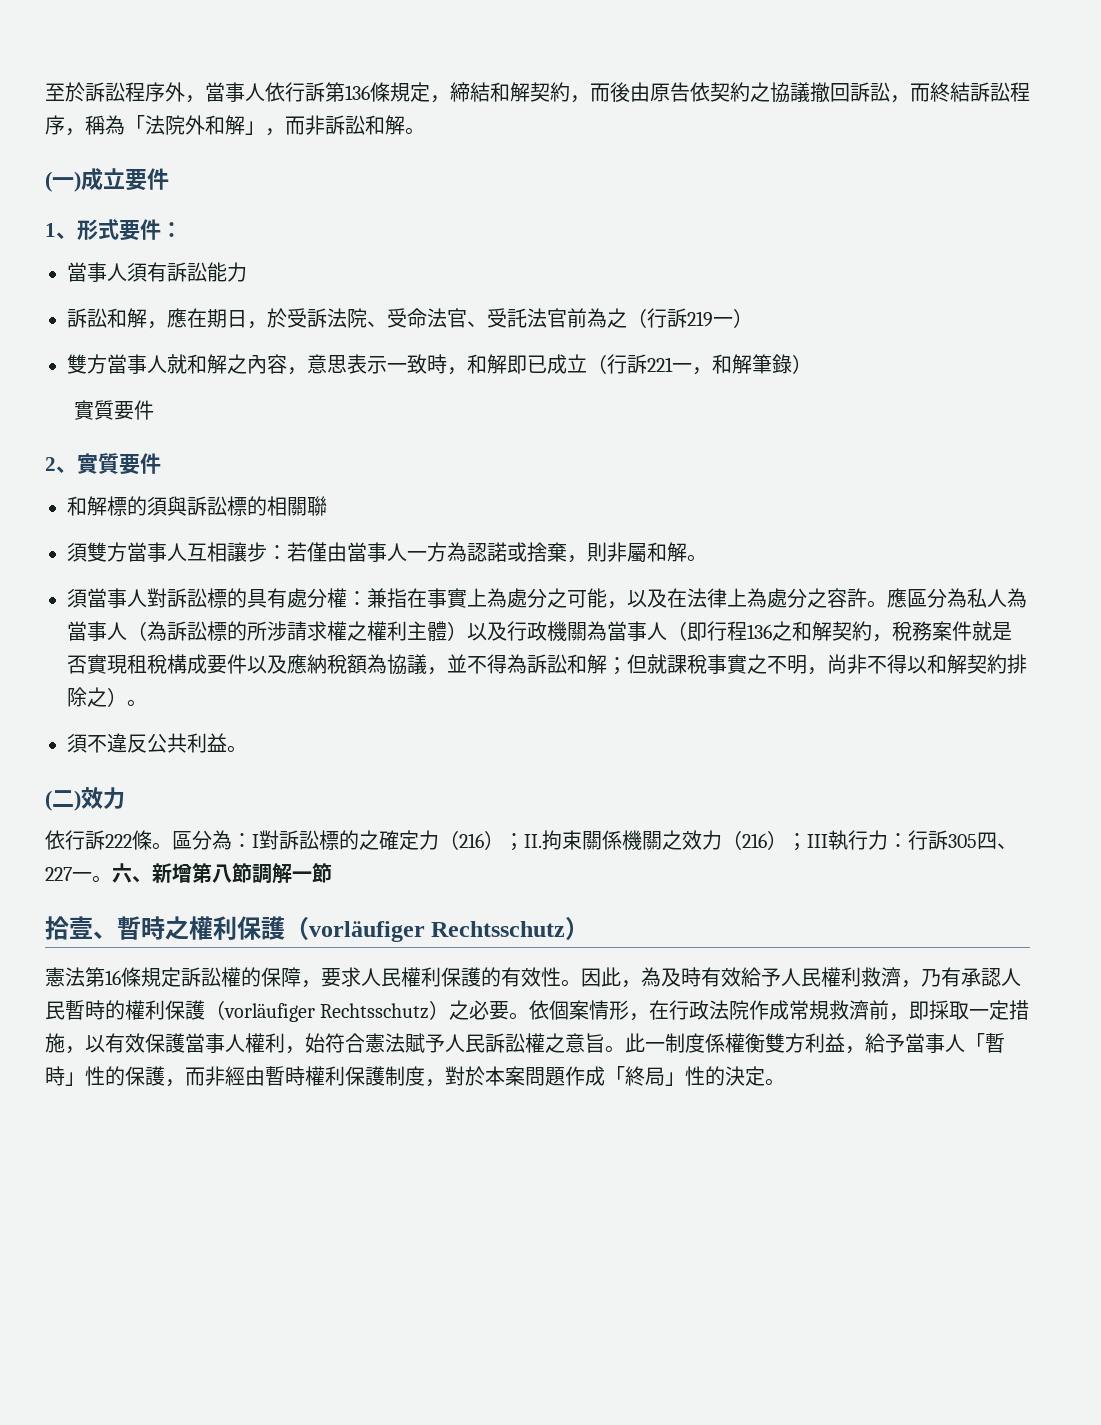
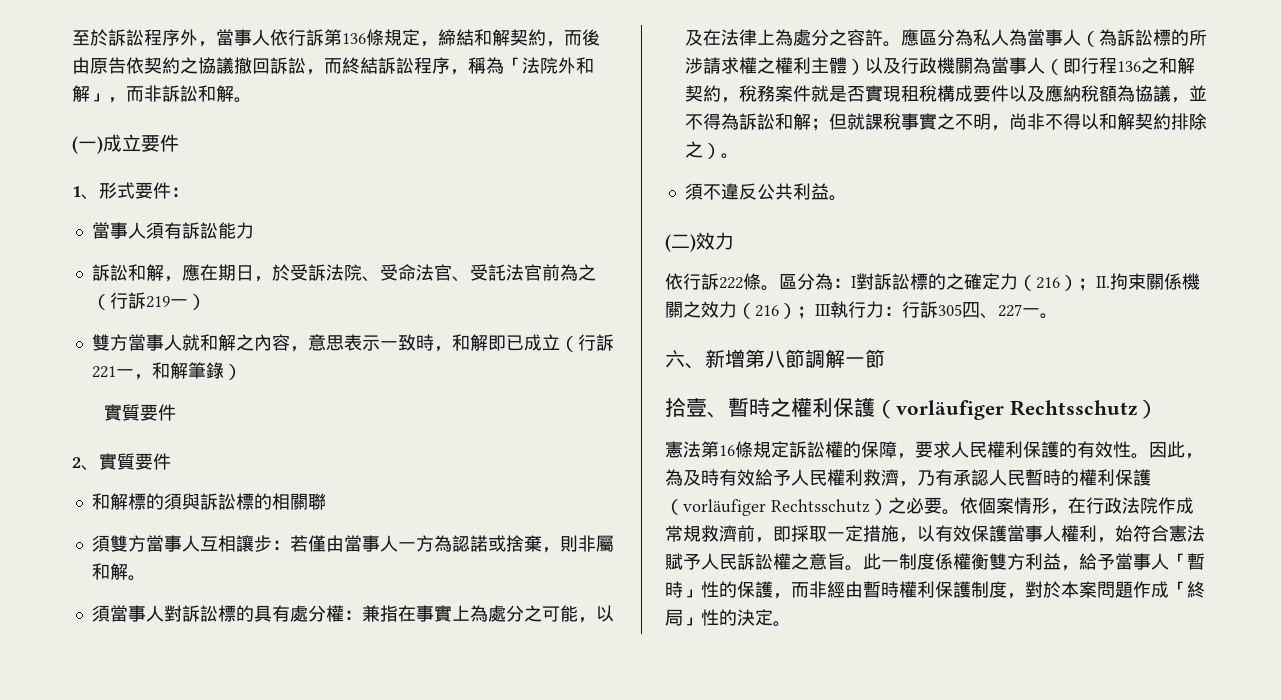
- 區分為：I對訴訟標的之確定力（216）；II.拘束關係機關之效力（216）；III執行力：行訴305四、227一。六、新增第八節調解一節
+ 區分為：I對訴訟標的之確定力（216）；II.拘束關係機關之效力（216）；III執行力：行訴305四、227一。
+ 六、新增第八節調解一節

